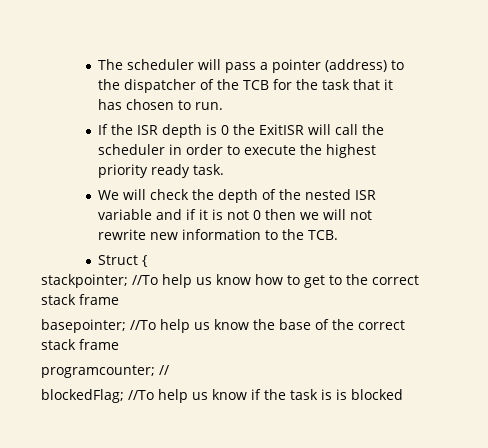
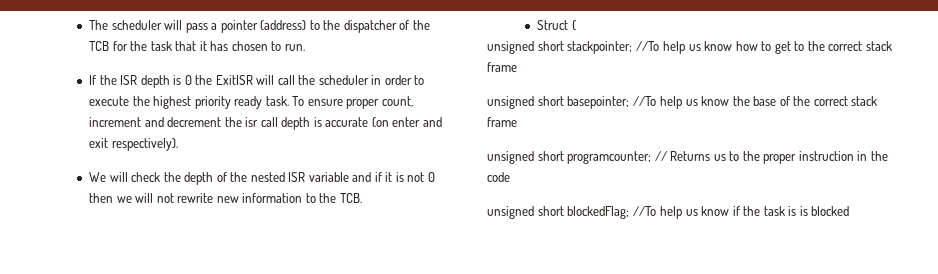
+ To ensure proper count, increment and decrement the isr call depth is accurate (on enter and exit respectively).
- stackpointer; //To help us know how to get to the correct stack frame
+ unsigned short stackpointer; //To help us know how to get to the correct stack frame
- basepointer; //To help us know the base of the correct stack frame
+ unsigned short basepointer; //To help us know the base of the correct stack frame
- programcounter; //
- blockedFlag; //To help us know if the task is is blocked
+ unsigned short programcounter; // Returns us to the proper instruction in the code
+ unsigned short blockedFlag; //To help us know if the task is is blocked

